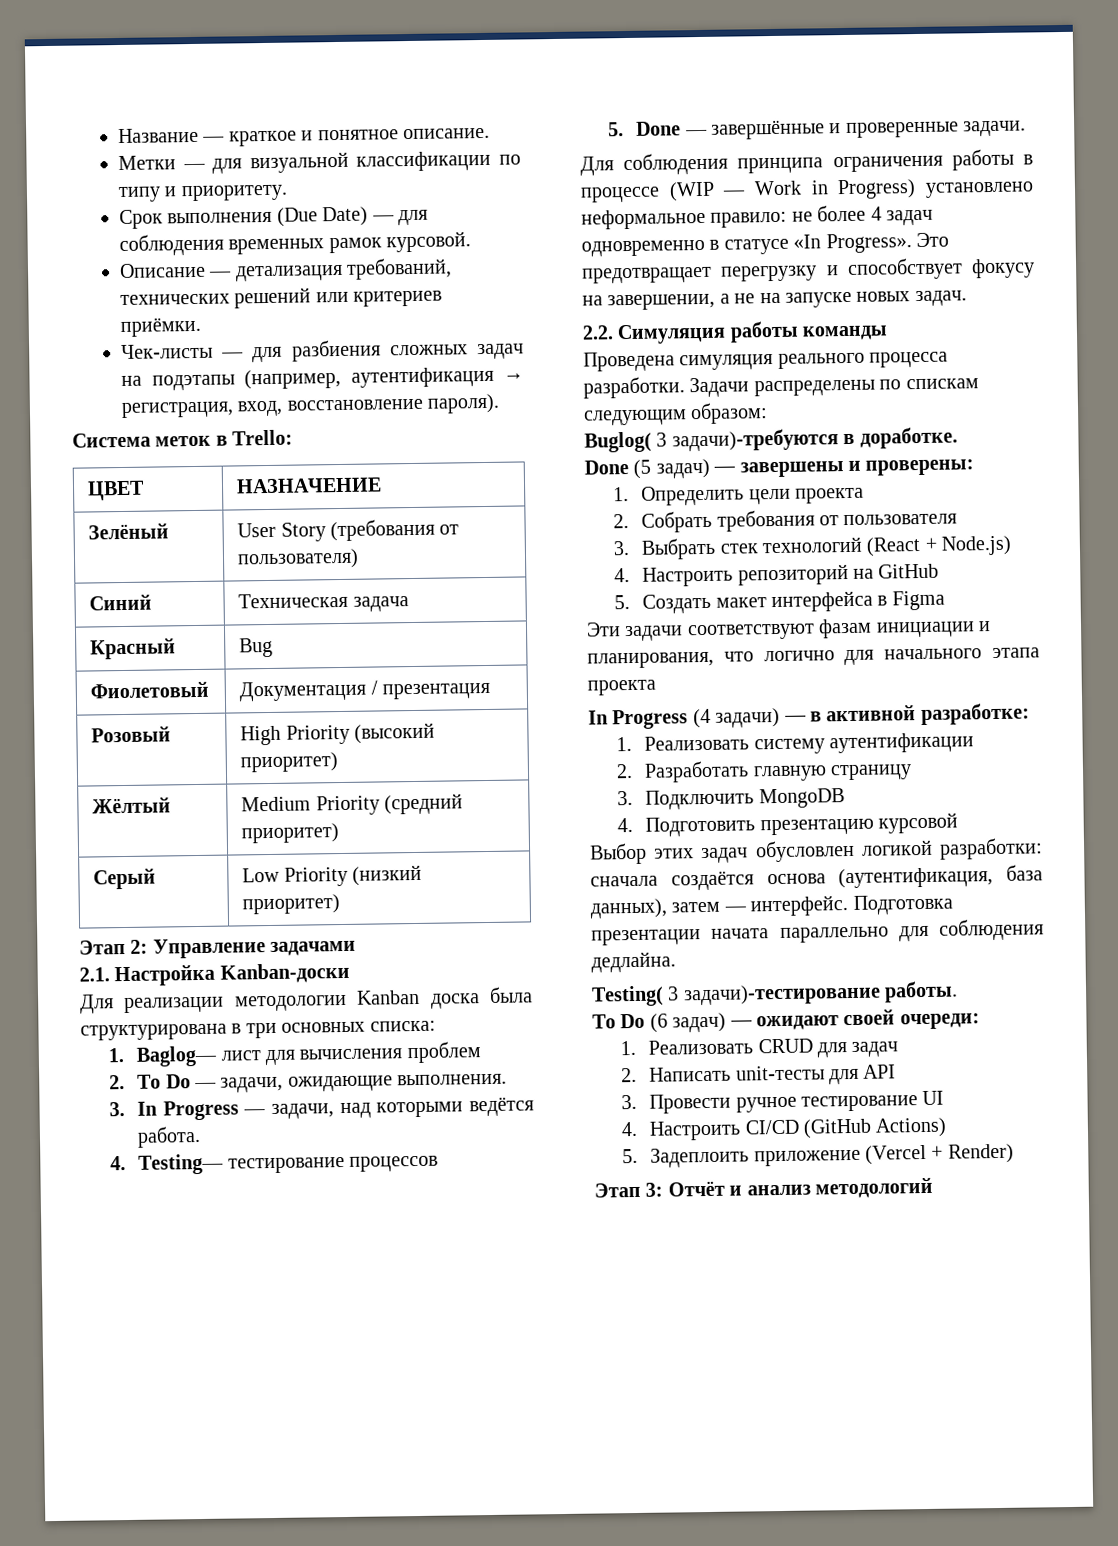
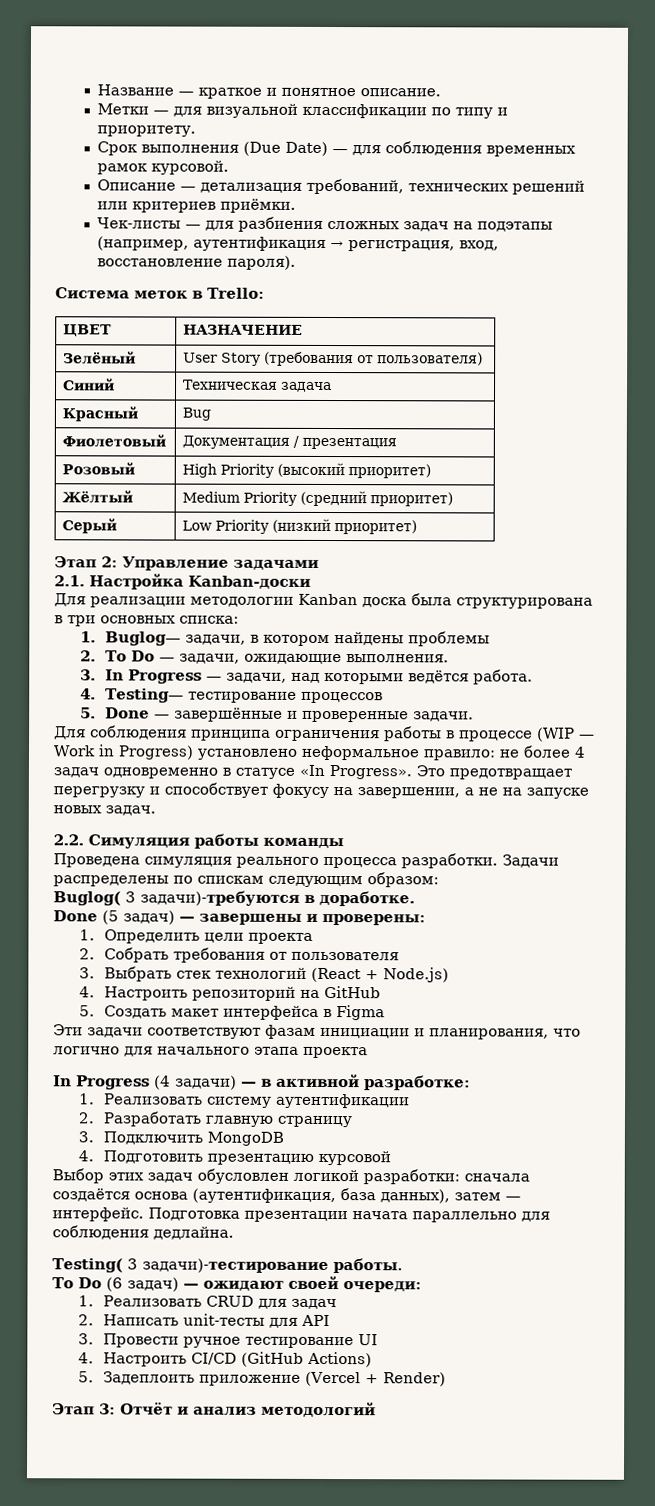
- 1. Baglog— лист для вычисления проблем
+ 1. Buglog— задачи, в котором найдены проблемы

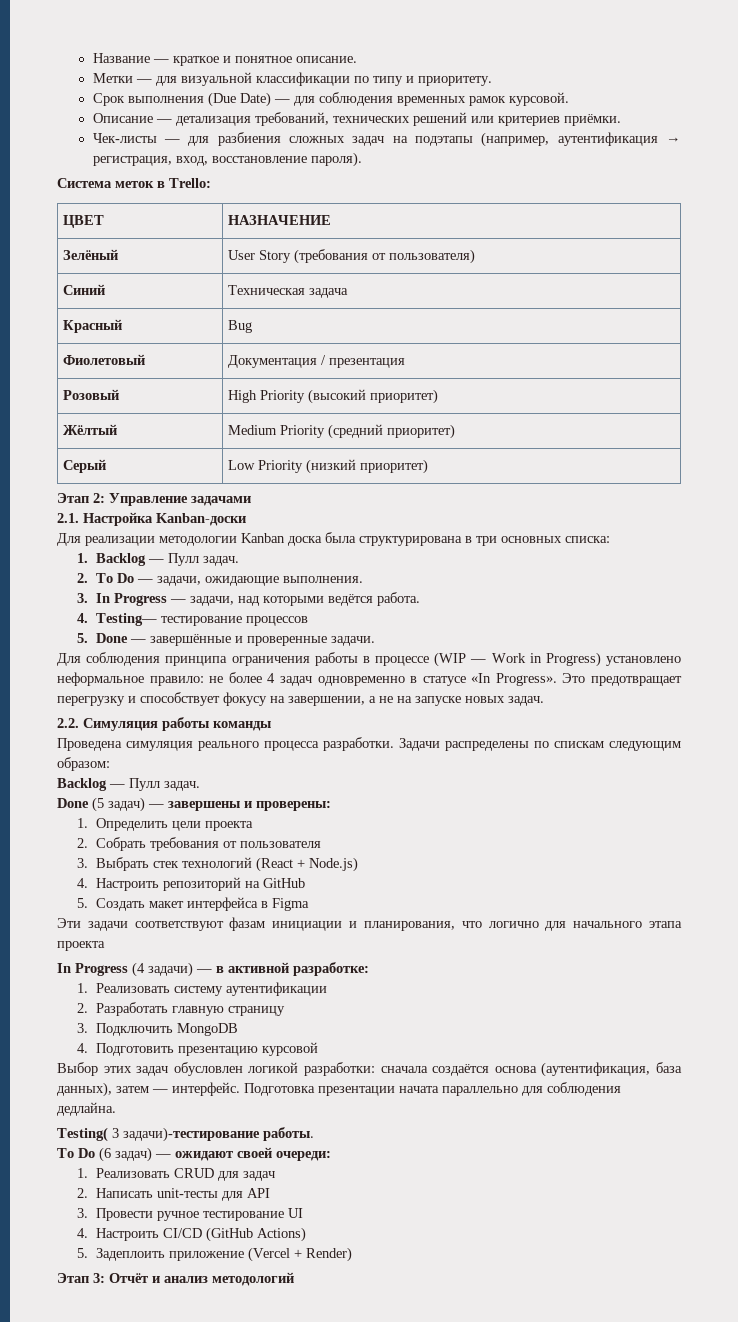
- 1. Buglog— задачи, в котором найдены проблемы
+ 1. Backlog — Пулл задач.
  Задачи распределены по спискам следующим образом:
- Buglog( 3 задачи)-требуются в доработке.
+ Backlog — Пулл задач.

